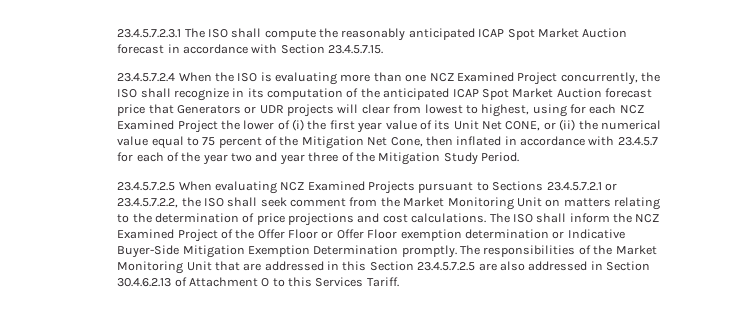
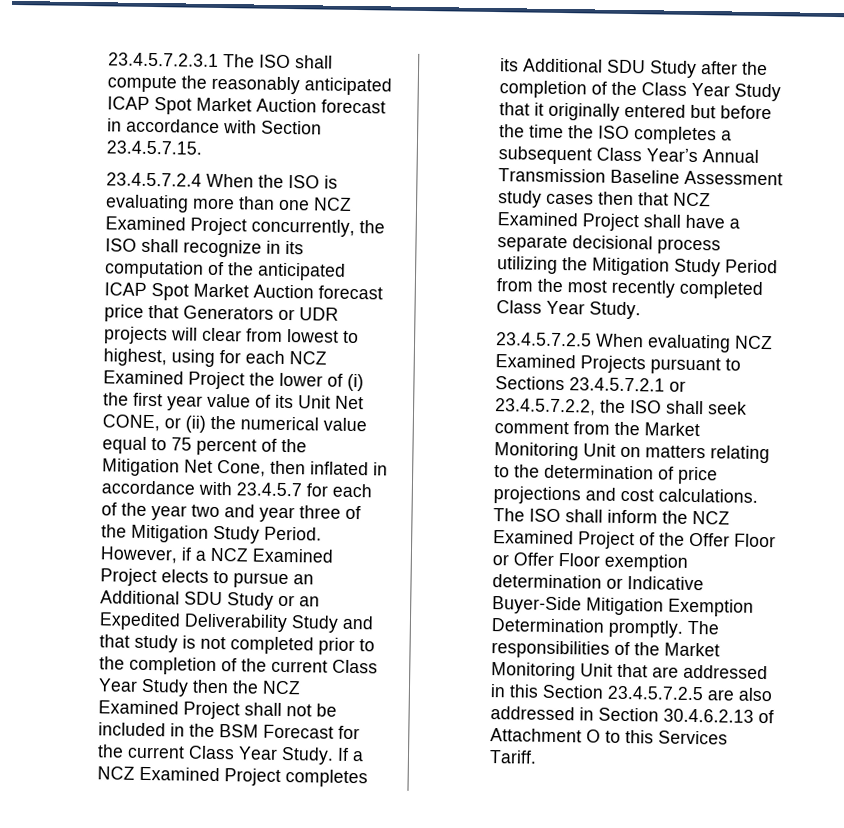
+ However, if a NCZ Examined Project elects to pursue an Additional SDU Study or an Expedited Deliverability Study and that study is not completed prior to the completion of the current Class Year Study then the NCZ Examined Project shall not be included in the BSM Forecast for the current Class Year Study. If a NCZ Examined Project completes its Additional SDU Study after the completion of the Class Year Study that it originally entered but before the time the ISO completes a subsequent Class Year’s Annual Transmission Baseline Assessment study cases then that NCZ Examined Project shall have a separate decisional process utilizing the Mitigation Study Period from the most recently completed Class Year Study.

